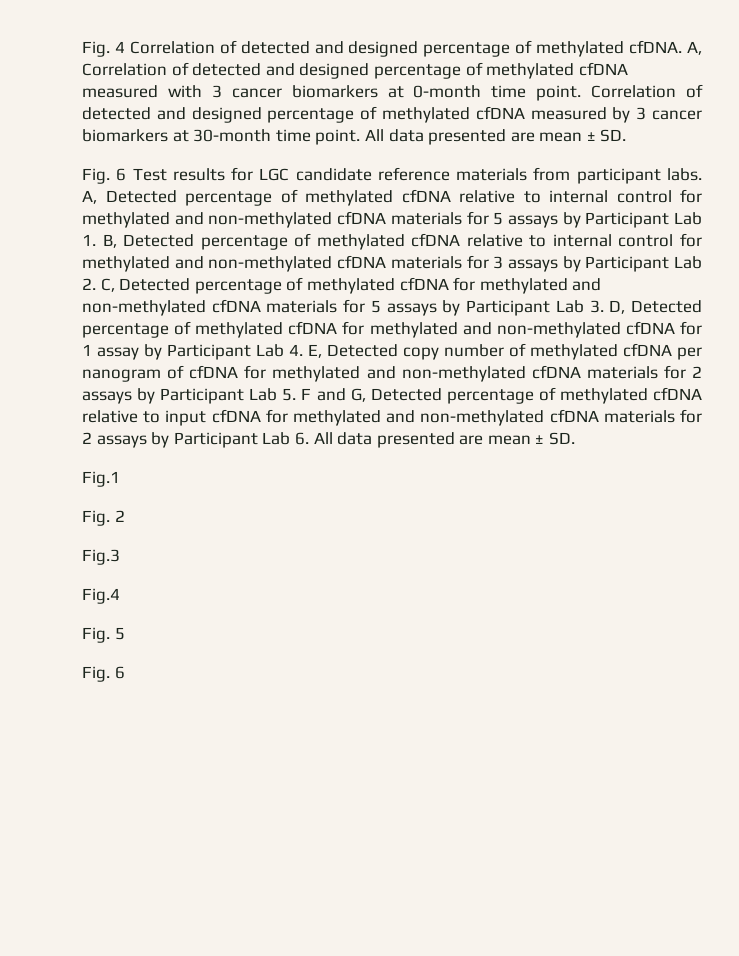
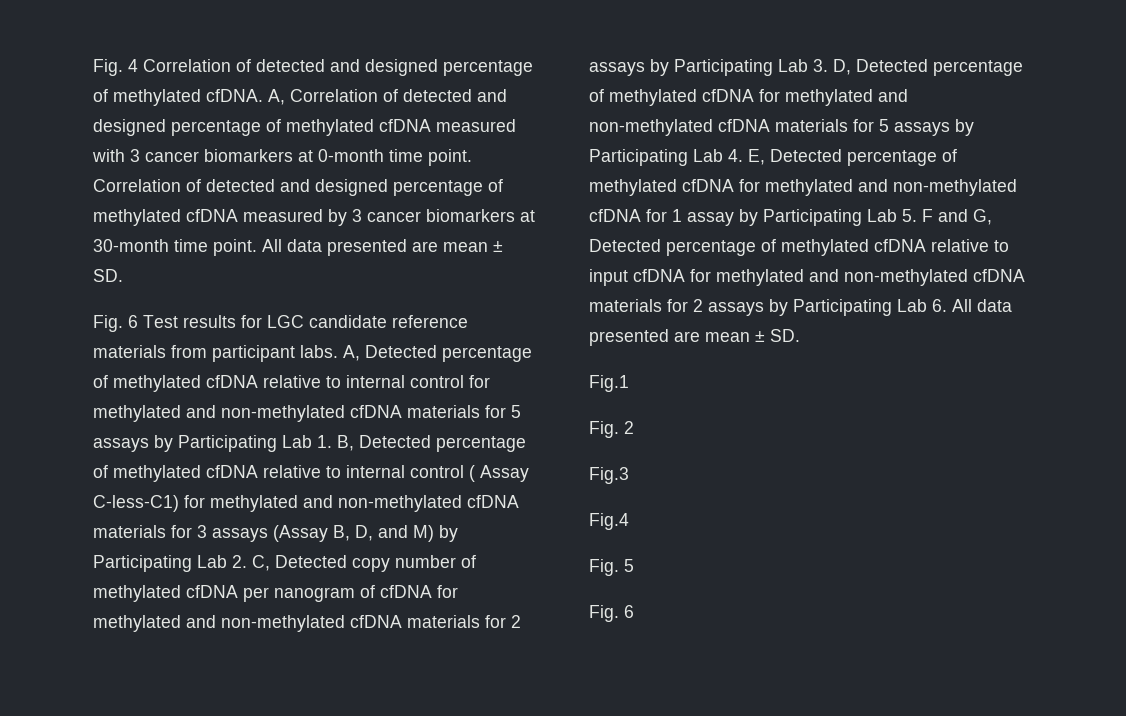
- A, Detected percentage of methylated cfDNA relative to internal control for methylated and non-methylated cfDNA materials for 5 assays by Participant Lab 1. B, Detected percentage of methylated cfDNA relative to internal control for methylated and non-methylated cfDNA materials for 3 assays by Participant Lab 2. C, Detected percentage of methylated cfDNA for methylated and non-methylated cfDNA materials for 5 assays by Participant Lab 3. D, Detected percentage of methylated cfDNA for methylated and non-methylated cfDNA for 1 assay by Participant Lab 4. E, Detected copy number of methylated cfDNA per nanogram of cfDNA for methylated and non-methylated cfDNA materials for 2 assays by Participant Lab 5. F and G, Detected percentage of methylated cfDNA relative to input cfDNA for methylated and non-methylated cfDNA materials for 2 assays by Participant Lab 6. All data presented are mean ± SD.
+ A, Detected percentage of methylated cfDNA relative to internal control for methylated and non-methylated cfDNA materials for 5 assays by Participating Lab 1. B, Detected percentage of methylated cfDNA relative to internal control ( Assay C-less-C1) for methylated and non-methylated cfDNA materials for 3 assays (Assay B, D, and M) by Participating Lab 2. C, Detected copy number of methylated cfDNA per nanogram of cfDNA for methylated and non-methylated cfDNA materials for 2 assays by Participating Lab 3. D, Detected percentage of methylated cfDNA for methylated and non-methylated cfDNA materials for 5 assays by Participating Lab 4. E, Detected percentage of methylated cfDNA for methylated and non-methylated cfDNA for 1 assay by Participating Lab 5. F and G, Detected percentage of methylated cfDNA relative to input cfDNA for methylated and non-methylated cfDNA materials for 2 assays by Participating Lab 6. All data presented are mean ± SD.

